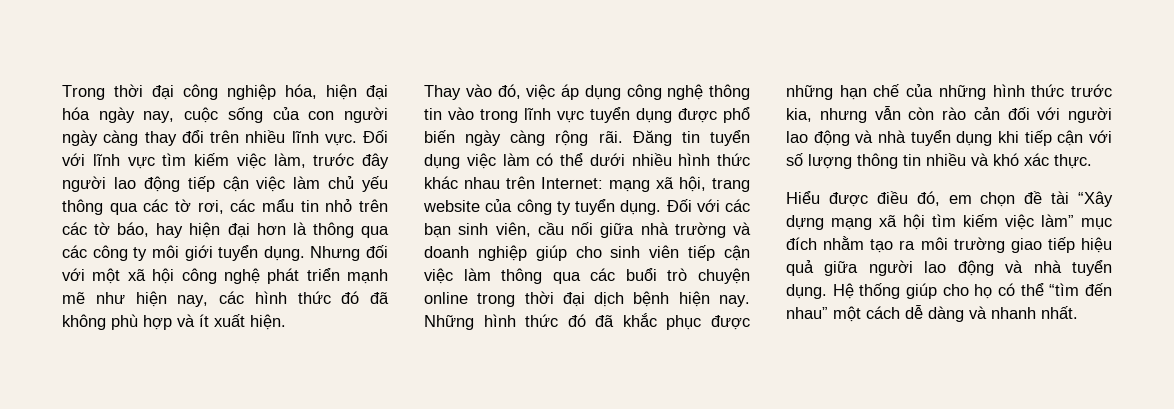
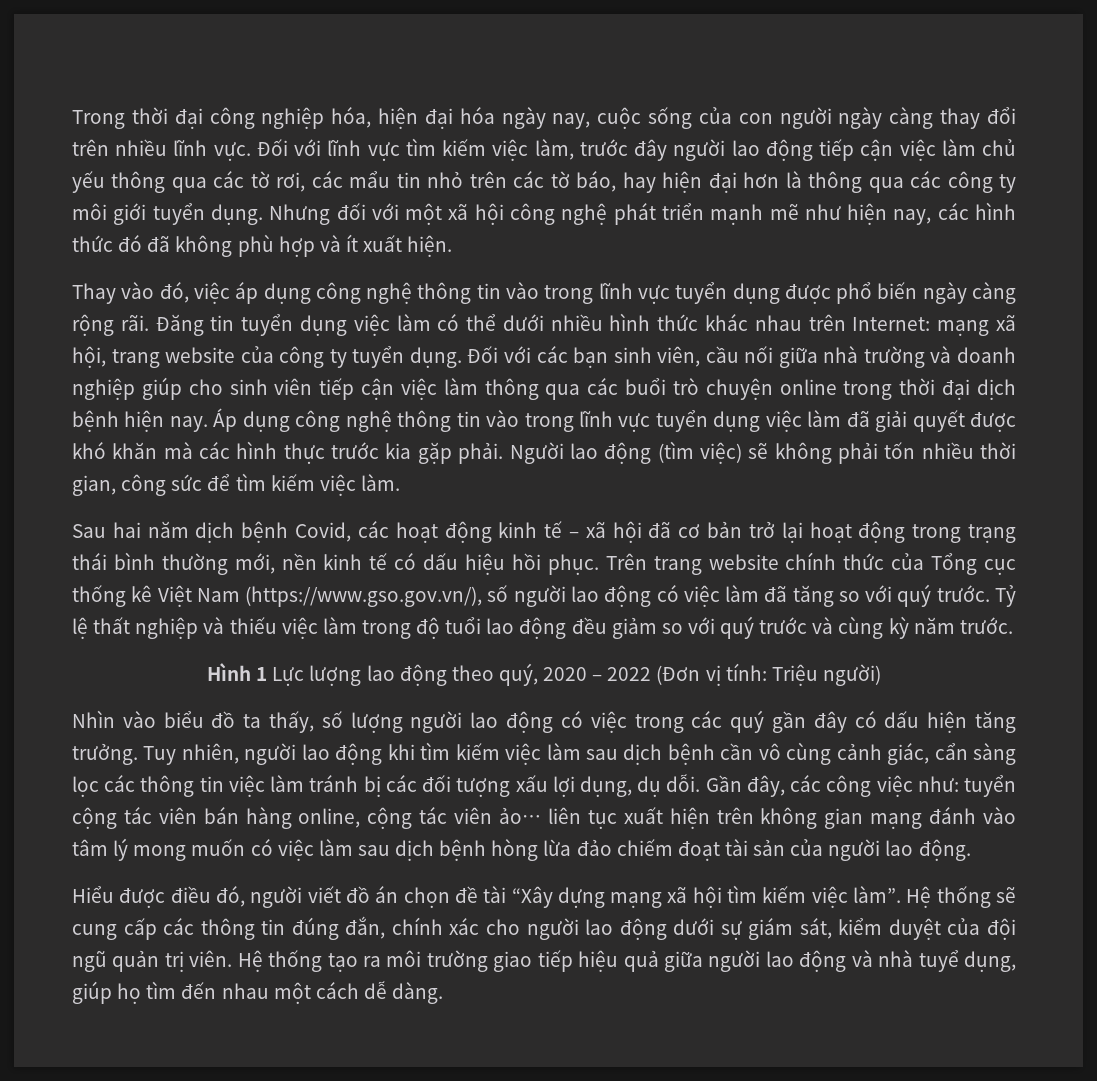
- Những hình thức đó đã khắc phục được những hạn chế của những hình thức trước kia, nhưng vẫn còn rào cản đối với người lao động và nhà tuyển dụng khi tiếp cận với số lượng thông tin nhiều và khó xác thực.
+ Áp dụng công nghệ thông tin vào trong lĩnh vực tuyển dụng việc làm đã giải quyết được khó khăn mà các hình thực trước kia gặp phải. Người lao động (tìm việc) sẽ không phải tốn nhiều thời gian, công sức để tìm kiếm việc làm.
+ Sau hai năm dịch bệnh Covid, các hoạt động kinh tế – xã hội đã cơ bản trở lại hoạt động trong trạng thái bình thường mới, nền kinh tế có dấu hiệu hồi phục. Trên trang website chính thức của Tổng cục thống kê Việt Nam (https://www.gso.gov.vn/), số người lao động có việc làm đã tăng so với quý trước. Tỷ lệ thất nghiệp và thiếu việc làm trong độ tuổi lao động đều giảm so với quý trước và cùng kỳ năm trước.
+ Hình 1 Lực lượng lao động theo quý, 2020 – 2022 (Đơn vị tính: Triệu người)
+ Nhìn vào biểu đồ ta thấy, số lượng người lao động có việc trong các quý gần đây có dấu hiện tăng trưởng. Tuy nhiên, người lao động khi tìm kiếm việc làm sau dịch bệnh cần vô cùng cảnh giác, cẩn sàng lọc các thông tin việc làm tránh bị các đối tượng xấu lợi dụng, dụ dỗi. Gần đây, các công việc như: tuyển cộng tác viên bán hàng online, cộng tác viên ảo… liên tục xuất hiện trên không gian mạng đánh vào tâm lý mong muốn có việc làm sau dịch bệnh hòng lừa đảo chiếm đoạt tài sản của người lao động.
- Hiểu được điều đó, em chọn đề tài “Xây dựng mạng xã hội tìm kiếm việc làm” mục đích nhằm tạo ra môi trường giao tiếp hiệu quả giữa người lao động và nhà tuyển dụng. Hệ thống giúp cho họ có thể “tìm đến nhau” một cách dễ dàng và nhanh nhất.
+ Hiểu được điều đó, người viết đồ án chọn đề tài “Xây dựng mạng xã hội tìm kiếm việc làm”. Hệ thống sẽ cung cấp các thông tin đúng đắn, chính xác cho người lao động dưới sự giám sát, kiểm duyệt của đội ngũ quản trị viên. Hệ thống tạo ra môi trường giao tiếp hiệu quả giữa người lao động và nhà tuyể dụng, giúp họ tìm đến nhau một cách dễ dàng.

